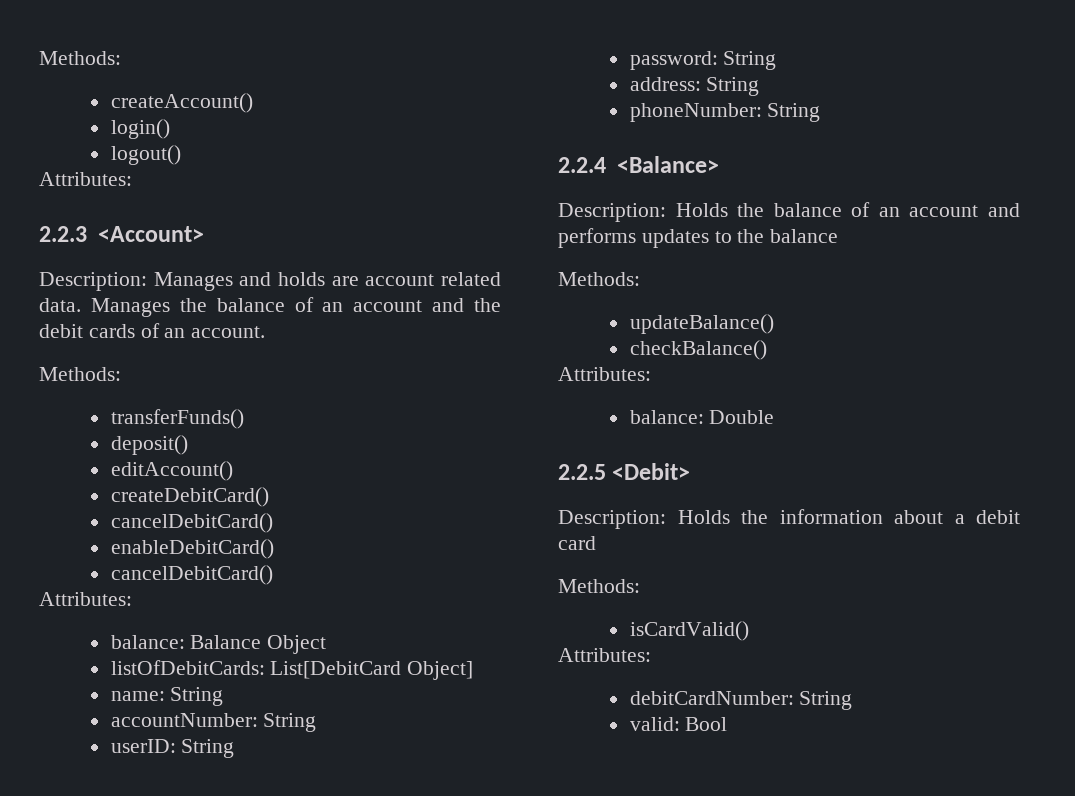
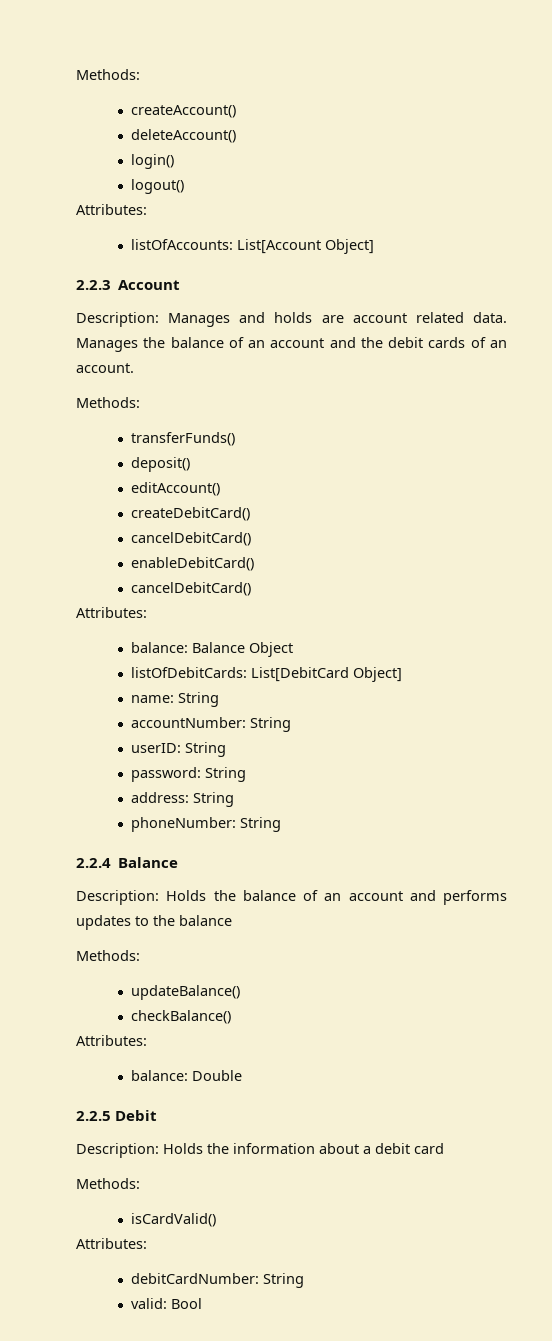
+ deleteAccount()
+ listOfAccounts: List[Account Object]
- 2.2.3 <Account>
+ 2.2.3 Account
- 2.2.4 <Balance>
+ 2.2.4 Balance
- 2.2.5 <Debit>
+ 2.2.5 Debit

